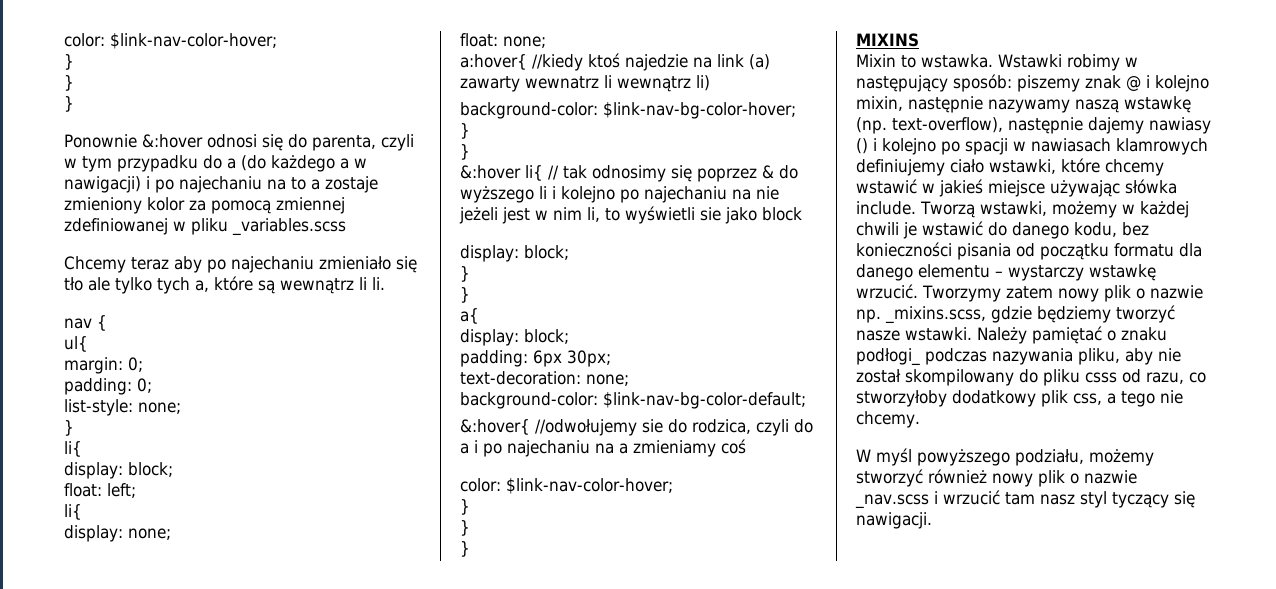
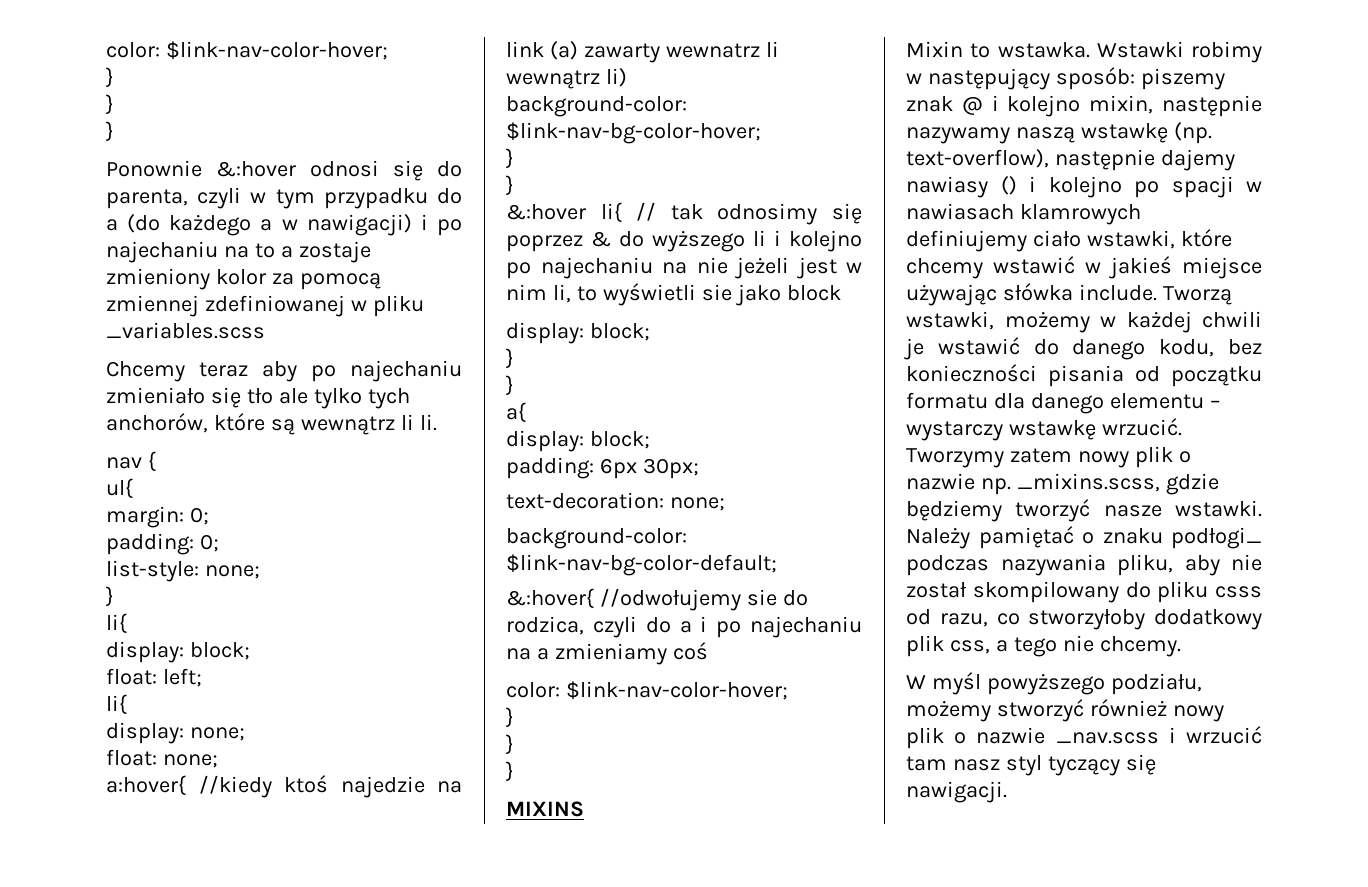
- Chcemy teraz aby po najechaniu zmieniało się tło ale tylko tych a, które są wewnątrz li li.
+ Chcemy teraz aby po najechaniu zmieniało się tło ale tylko tych anchorów, które są wewnątrz li li.

